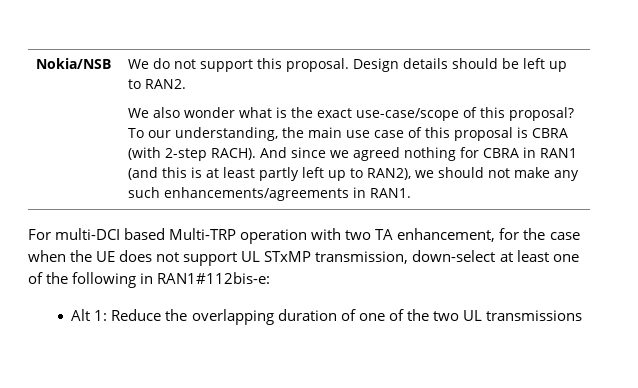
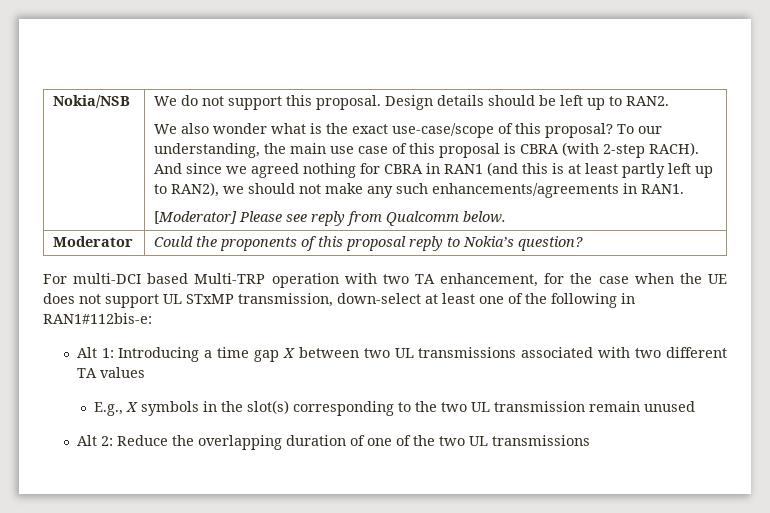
+ [Moderator] Please see reply from Qualcomm below.
+ Moderator | Could the proponents of this proposal reply to Nokia’s question?
- Alt 1: Reduce the overlapping duration of one of the two UL transmissions
+ Alt 1: Introducing a time gap X between two UL transmissions associated with two different TA values
+ E.g., X symbols in the slot(s) corresponding to the two UL transmission remain unused
+ Alt 2: Reduce the overlapping duration of one of the two UL transmissions

